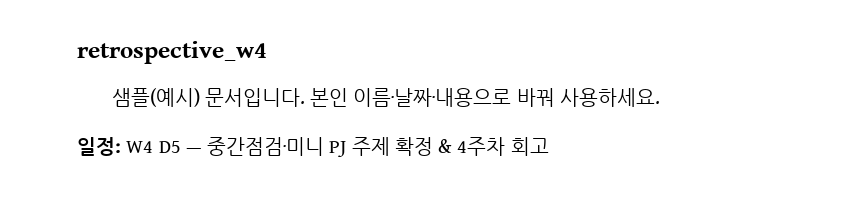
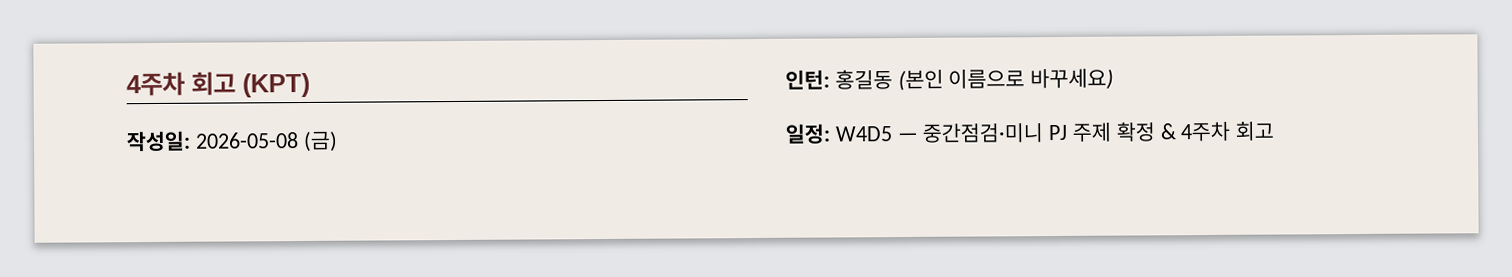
- retrospective_w4
- 샘플(예시) 문서입니다. 본인 이름·날짜·내용으로 바꿔 사용하세요.
+ 4주차 회고 (KPT)
+ 작성일: 2026-05-08 (금)
+ 인턴: 홍길동 (본인 이름으로 바꾸세요)
- 일정: W4 D5 — 중간점검·미니 PJ 주제 확정 & 4주차 회고
+ 일정: W4D5 — 중간점검·미니 PJ 주제 확정 & 4주차 회고

